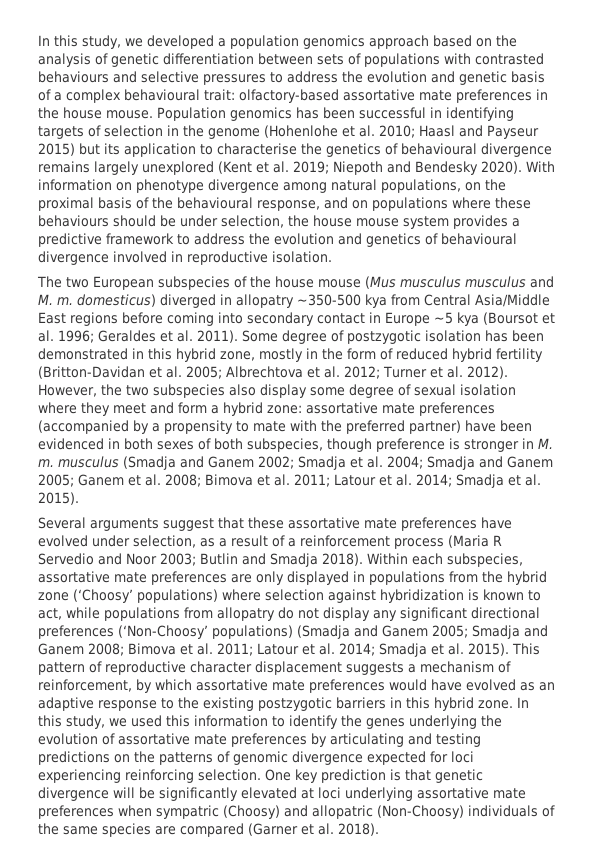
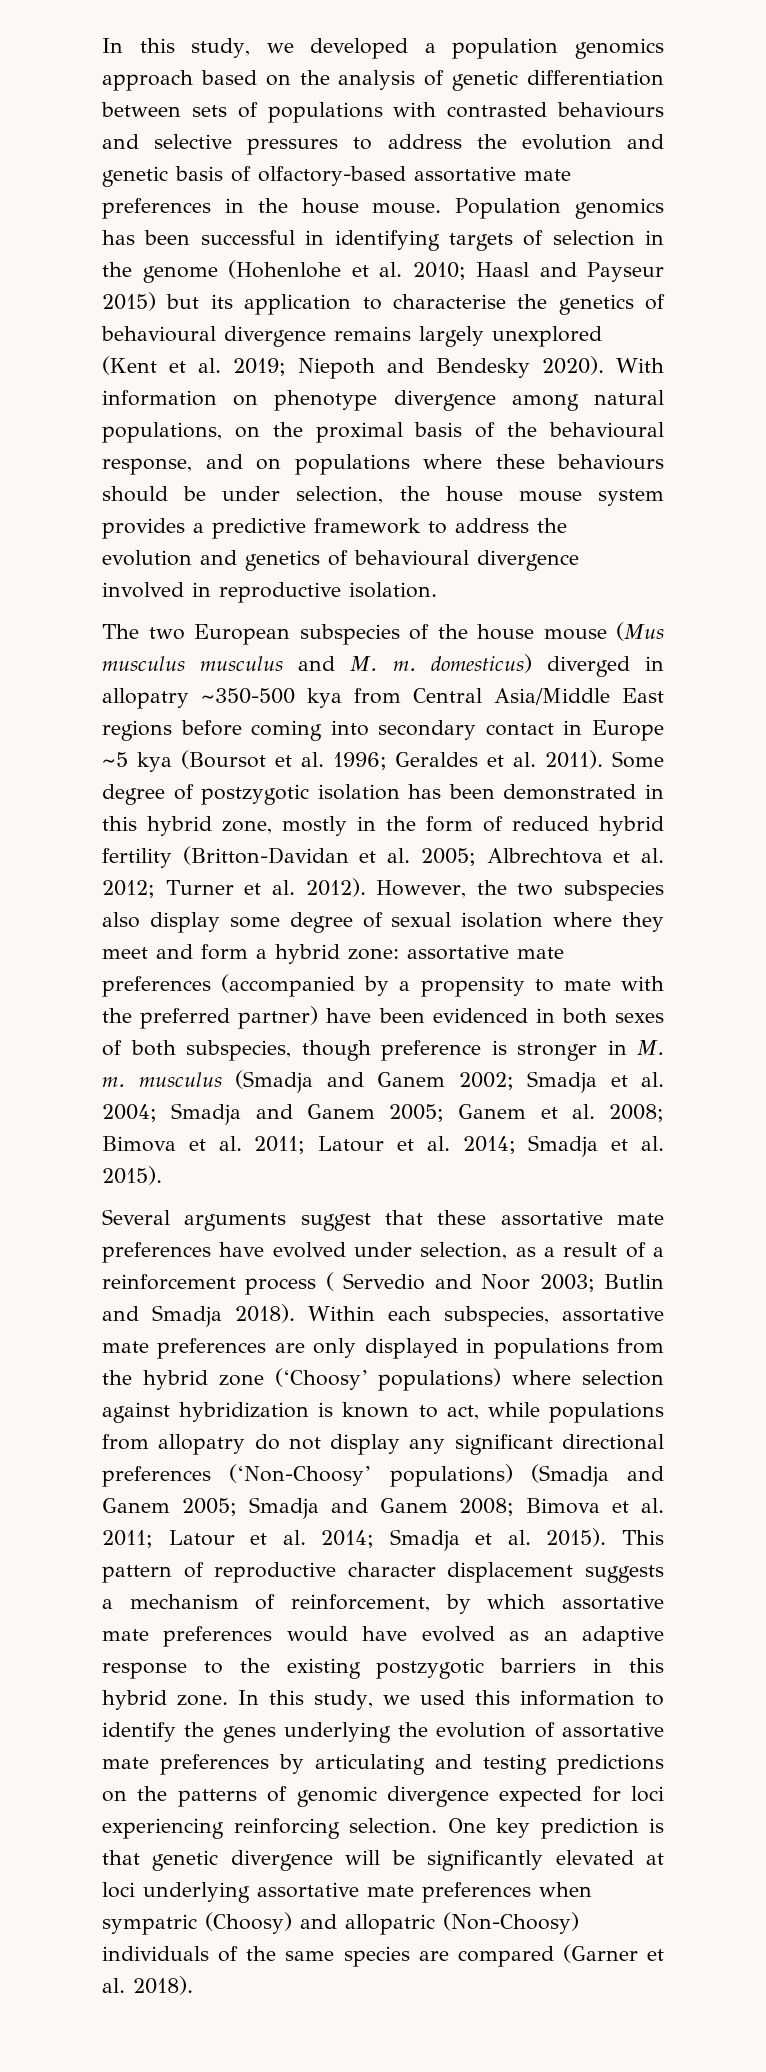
- In this study, we developed a population genomics approach based on the analysis of genetic differentiation between sets of populations with contrasted behaviours and selective pressures to address the evolution and genetic basis of a complex behavioural trait: olfactory-based assortative mate preferences in the house mouse.
+ In this study, we developed a population genomics approach based on the analysis of genetic differentiation between sets of populations with contrasted behaviours and selective pressures to address the evolution and genetic basis of olfactory-based assortative mate preferences in the house mouse.
- Several arguments suggest that these assortative mate preferences have evolved under selection, as a result of a reinforcement process (Maria R Servedio and Noor 2003; Butlin and Smadja 2018).
+ Several arguments suggest that these assortative mate preferences have evolved under selection, as a result of a reinforcement process ( Servedio and Noor 2003; Butlin and Smadja 2018).

